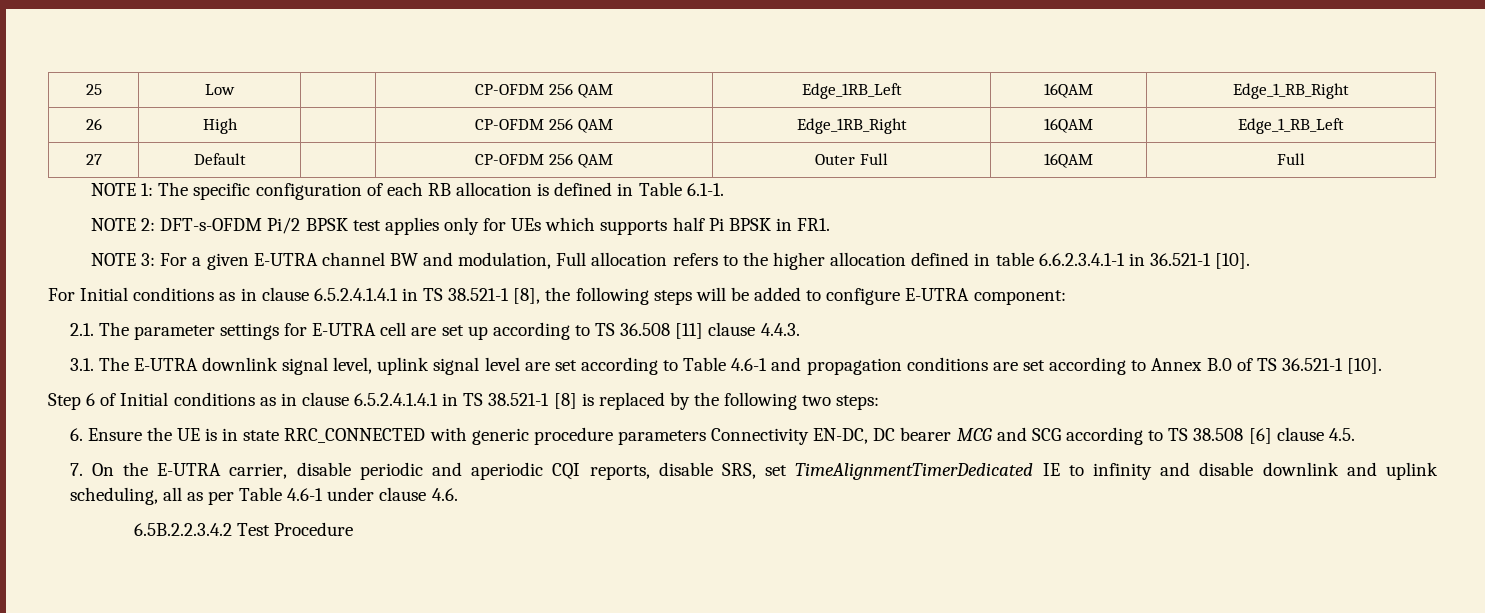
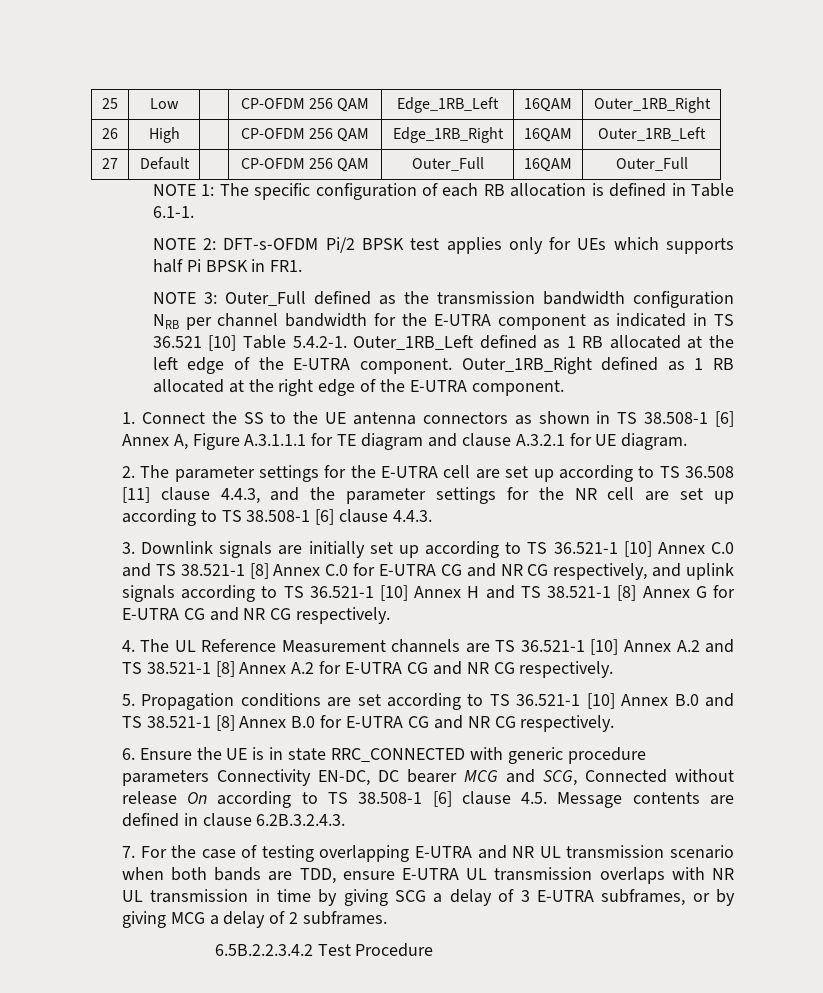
- 25 | Low | | CP-OFDM 256 QAM | Edge_1RB_Left | 16QAM | Edge_1_RB_Right
+ 25 | Low | | CP-OFDM 256 QAM | Edge_1RB_Left | 16QAM | Outer_1RB_Right
- 26 | High | | CP-OFDM 256 QAM | Edge_1RB_Right | 16QAM | Edge_1_RB_Left
+ 26 | High | | CP-OFDM 256 QAM | Edge_1RB_Right | 16QAM | Outer_1RB_Left
- 27 | Default | | CP-OFDM 256 QAM | Outer Full | 16QAM | Full
+ 27 | Default | | CP-OFDM 256 QAM | Outer_Full | 16QAM | Outer_Full
- NOTE 3: For a given E-UTRA channel BW and modulation, Full allocation refers to the higher allocation defined in table 6.6.2.3.4.1-1 in 36.521-1 [10].
- For Initial conditions as in clause 6.5.2.4.1.4.1 in TS 38.521-1 [8], the following steps will be added to configure E-UTRA component:
- 2.1. The parameter settings for E-UTRA cell are set up according to TS 36.508 [11] clause 4.4.3.
- 3.1. The E-UTRA downlink signal level, uplink signal level are set according to Table 4.6-1 and propagation conditions are set according to Annex B.0 of TS 36.521-1 [10].
- Step 6 of Initial conditions as in clause 6.5.2.4.1.4.1 in TS 38.521-1 [8] is replaced by the following two steps:
+ NOTE 3: Outer_Full defined as the transmission bandwidth configuration NRB per channel bandwidth for the E-UTRA component as indicated in TS 36.521 [10] Table 5.4.2-1. Outer_1RB_Left defined as 1 RB allocated at the left edge of the E-UTRA component. Outer_1RB_Right defined as 1 RB allocated at the right edge of the E-UTRA component.
+ 1. Connect the SS to the UE antenna connectors as shown in TS 38.508-1 [6] Annex A, Figure A.3.1.1.1 for TE diagram and clause A.3.2.1 for UE diagram.
+ 2. The parameter settings for the E-UTRA cell are set up according to TS 36.508 [11] clause 4.4.3, and the parameter settings for the NR cell are set up according to TS 38.508-1 [6] clause 4.4.3.
+ 3. Downlink signals are initially set up according to TS 36.521-1 [10] Annex C.0 and TS 38.521-1 [8] Annex C.0 for E-UTRA CG and NR CG respectively, and uplink signals according to TS 36.521-1 [10] Annex H and TS 38.521-1 [8] Annex G for E-UTRA CG and NR CG respectively.
+ 4. The UL Reference Measurement channels are TS 36.521-1 [10] Annex A.2 and TS 38.521-1 [8] Annex A.2 for E-UTRA CG and NR CG respectively.
+ 5. Propagation conditions are set according to TS 36.521-1 [10] Annex B.0 and TS 38.521-1 [8] Annex B.0 for E-UTRA CG and NR CG respectively.
- 6. Ensure the UE is in state RRC_CONNECTED with generic procedure parameters Connectivity EN-DC, DC bearer MCG and SCG according to TS 38.508 [6] clause 4.5.
- 7. On the E-UTRA carrier, disable periodic and aperiodic CQI reports, disable SRS, set TimeAlignmentTimerDedicated IE to infinity and disable downlink and uplink scheduling, all as per Table 4.6-1 under clause 4.6.
+ 6. Ensure the UE is in state RRC_CONNECTED with generic procedure parameters Connectivity EN-DC, DC bearer MCG and SCG, Connected without release On according to TS 38.508-1 [6] clause 4.5. Message contents are defined in clause 6.2B.3.2.4.3.
+ 7. For the case of testing overlapping E-UTRA and NR UL transmission scenario when both bands are TDD, ensure E-UTRA UL transmission overlaps with NR UL transmission in time by giving SCG a delay of 3 E-UTRA subframes, or by giving MCG a delay of 2 subframes.

